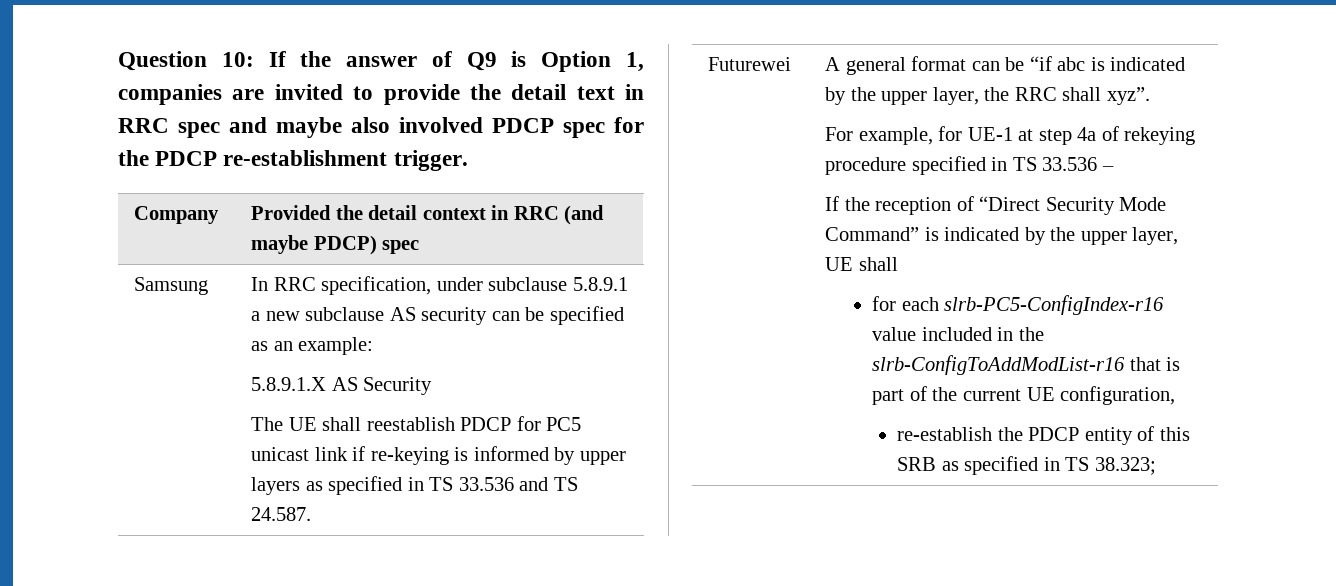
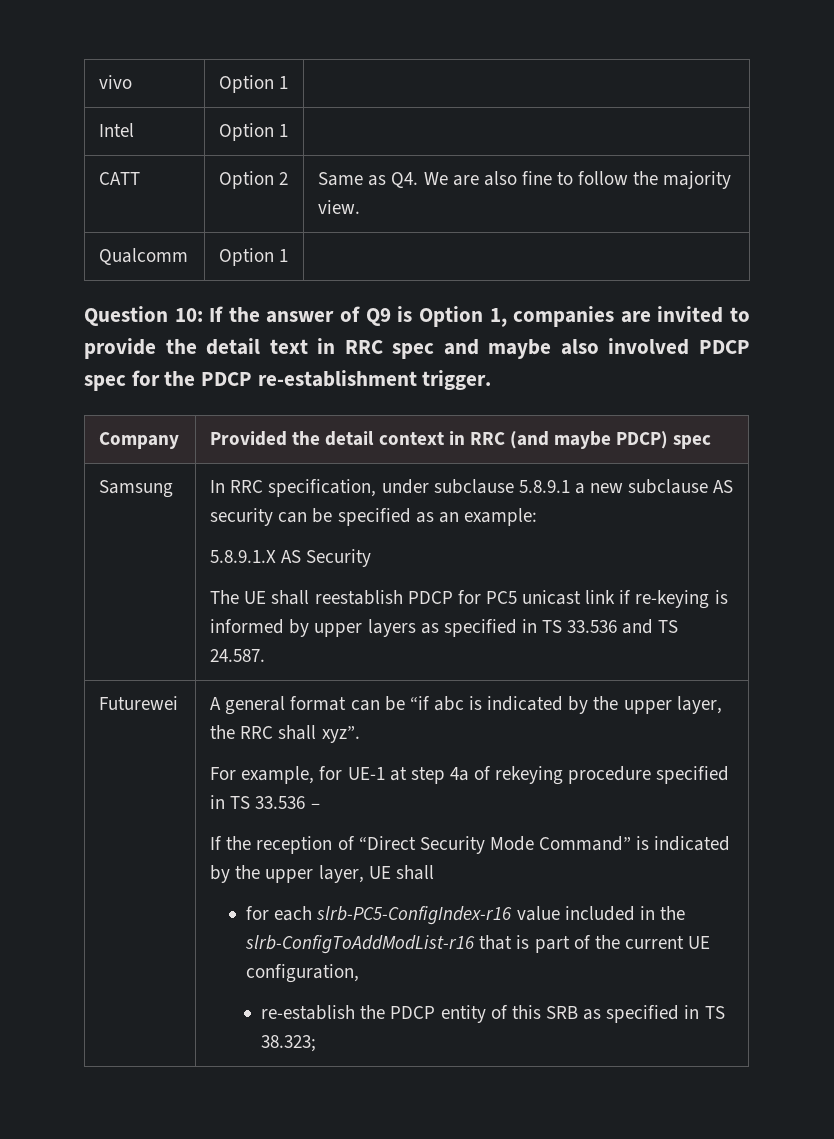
+ vivo | Option 1 |
+ Intel | Option 1 |
+ CATT | Option 2 | Same as Q4. We are also fine to follow the majority view.
+ Qualcomm | Option 1 |

